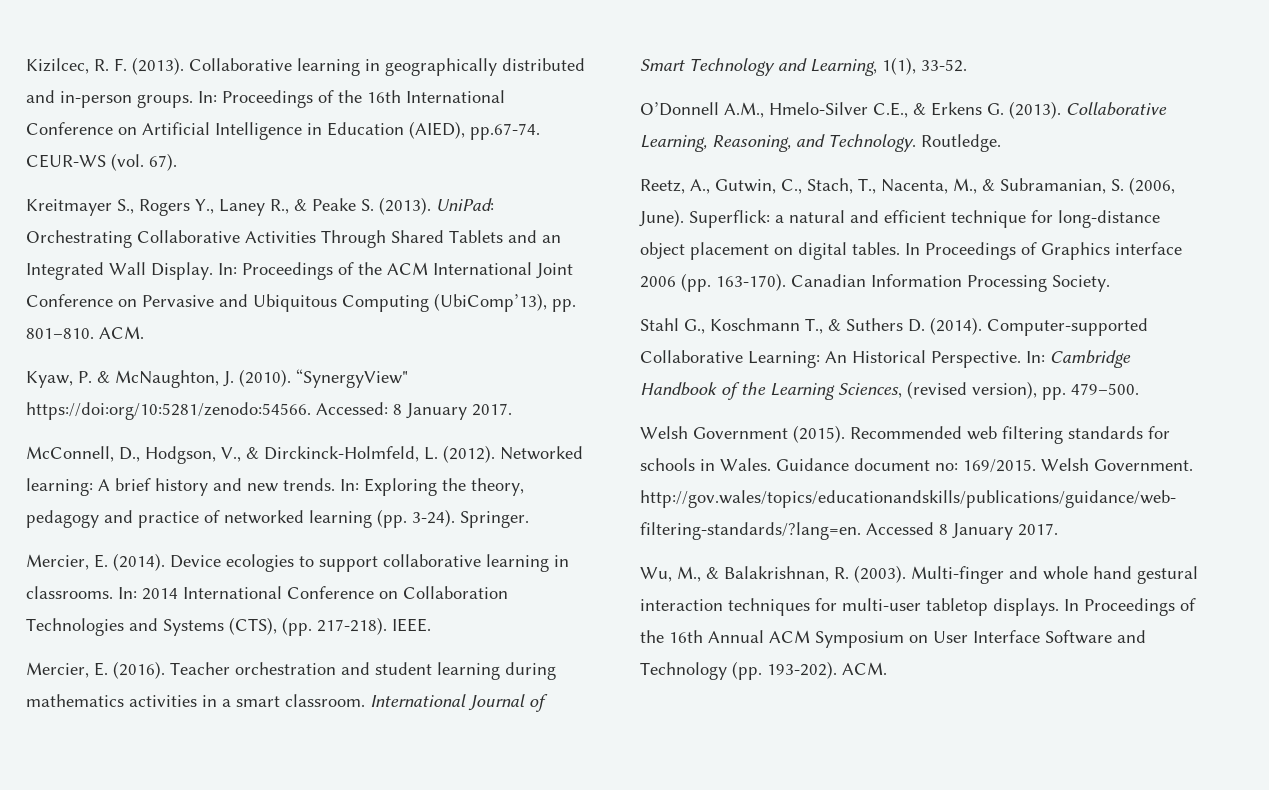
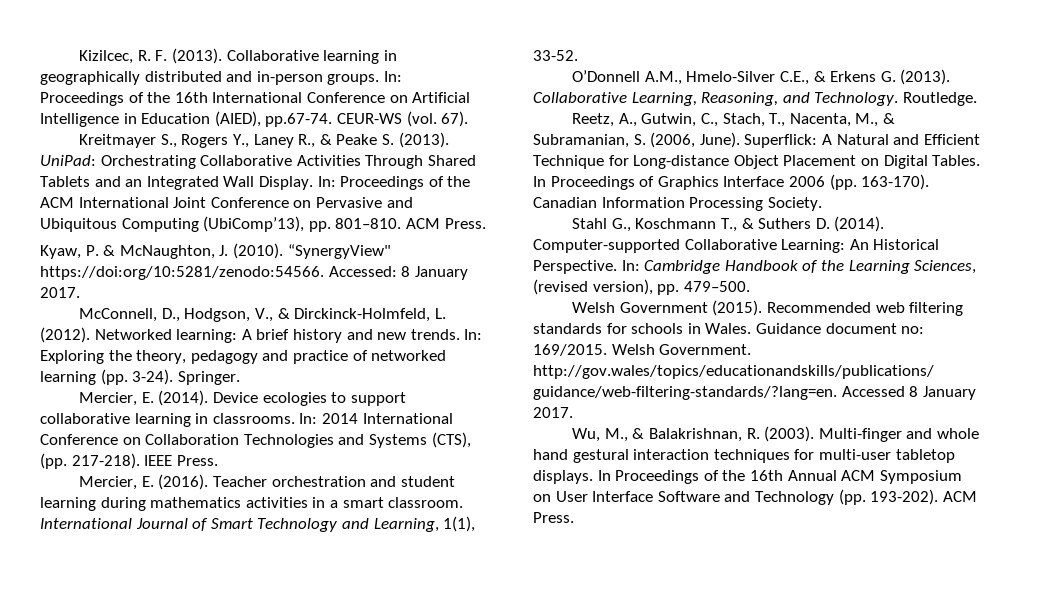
- In: Proceedings of the ACM International Joint Conference on Pervasive and Ubiquitous Computing (UbiComp’13), pp. 801–810. ACM.
+ In: Proceedings of the ACM International Joint Conference on Pervasive and Ubiquitous Computing (UbiComp’13), pp. 801–810. ACM Press.
- IEEE.
+ IEEE Press.
- Superflick: a natural and efficient technique for long-distance object placement on digital tables.
+ Superflick: A Natural and Efficient Technique for Long-distance Object Placement on Digital Tables.
- In Proceedings of Graphics interface 2006 (pp. 163-170).
+ In Proceedings of Graphics Interface 2006 (pp. 163-170).
- In Proceedings of the 16th Annual ACM Symposium on User Interface Software and Technology (pp. 193-202). ACM.
+ In Proceedings of the 16th Annual ACM Symposium on User Interface Software and Technology (pp. 193-202). ACM Press.

